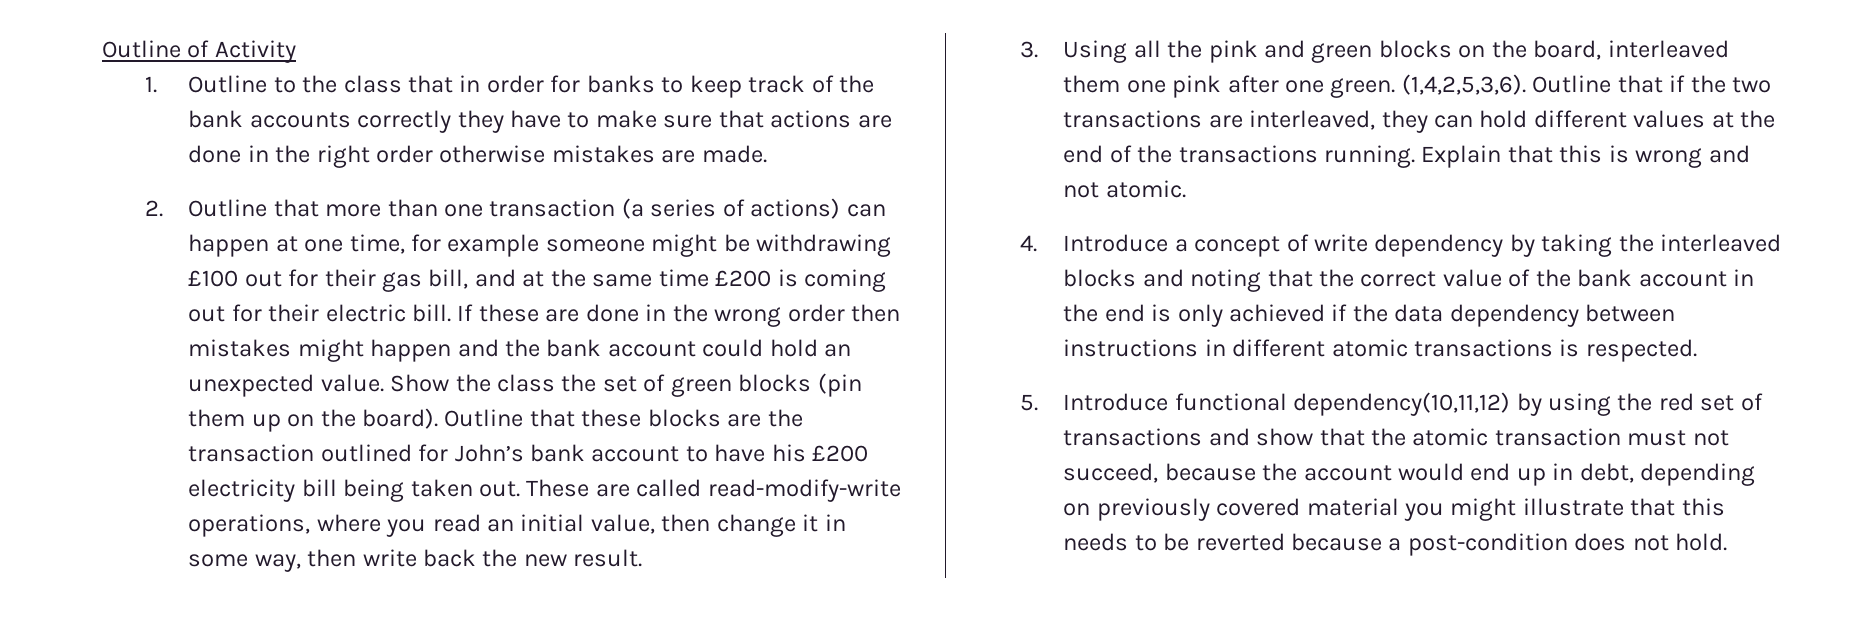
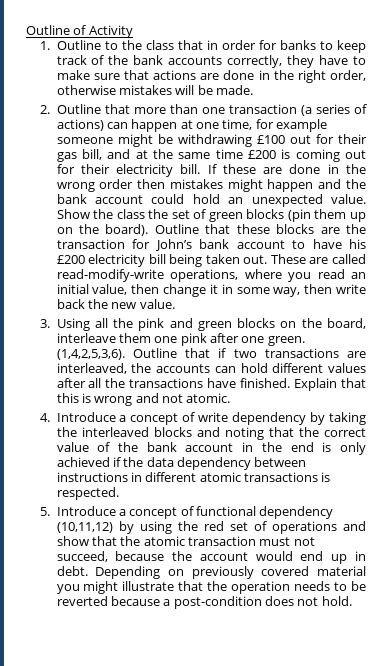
- 1. Outline to the class that in order for banks to keep track of the bank accounts correctly they have to make sure that actions are done in the right order otherwise mistakes are made.
+ 1. Outline to the class that in order for banks to keep track of the bank accounts correctly, they have to make sure that actions are done in the right order, otherwise mistakes will be made.
- 2. Outline that more than one transaction (a series of actions) can happen at one time, for example someone might be withdrawing £100 out for their gas bill, and at the same time £200 is coming out for their electric bill.
+ 2. Outline that more than one transaction (a series of actions) can happen at one time, for example someone might be withdrawing £100 out for their gas bill, and at the same time £200 is coming out for their electricity bill.
- Outline that these blocks are the transaction outlined for John’s bank account to have his £200 electricity bill being taken out.
+ Outline that these blocks are the transaction for John’s bank account to have his £200 electricity bill being taken out.
- These are called read-modify-write operations, where you read an initial value, then change it in some way, then write back the new result.
+ These are called read-modify-write operations, where you read an initial value, then change it in some way, then write back the new value.
- 3. Using all the pink and green blocks on the board, interleaved them one pink after one green.
+ 3. Using all the pink and green blocks on the board, interleave them one pink after one green.
- Outline that if the two transactions are interleaved, they can hold different values at the end of the transactions running.
+ Outline that if two transactions are interleaved, the accounts can hold different values after all the transactions have finished.
- 5. Introduce functional dependency(10,11,12) by using the red set of transactions and show that the atomic transaction must not succeed, because the account would end up in debt, depending on previously covered material you might illustrate that this needs to be reverted because a post-condition does not hold.
+ 5. Introduce a concept of functional dependency (10,11,12) by using the red set of operations and show that the atomic transaction must not succeed, because the account would end up in debt. Depending on previously covered material you might illustrate that the operation needs to be reverted because a post-condition does not hold.

